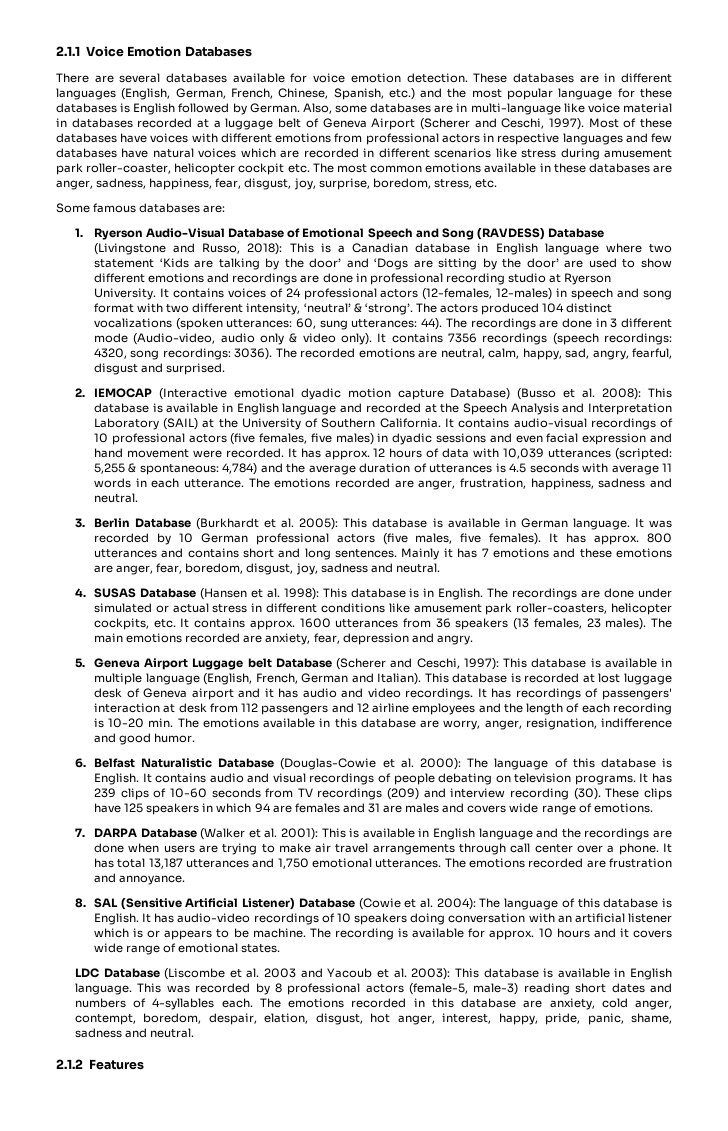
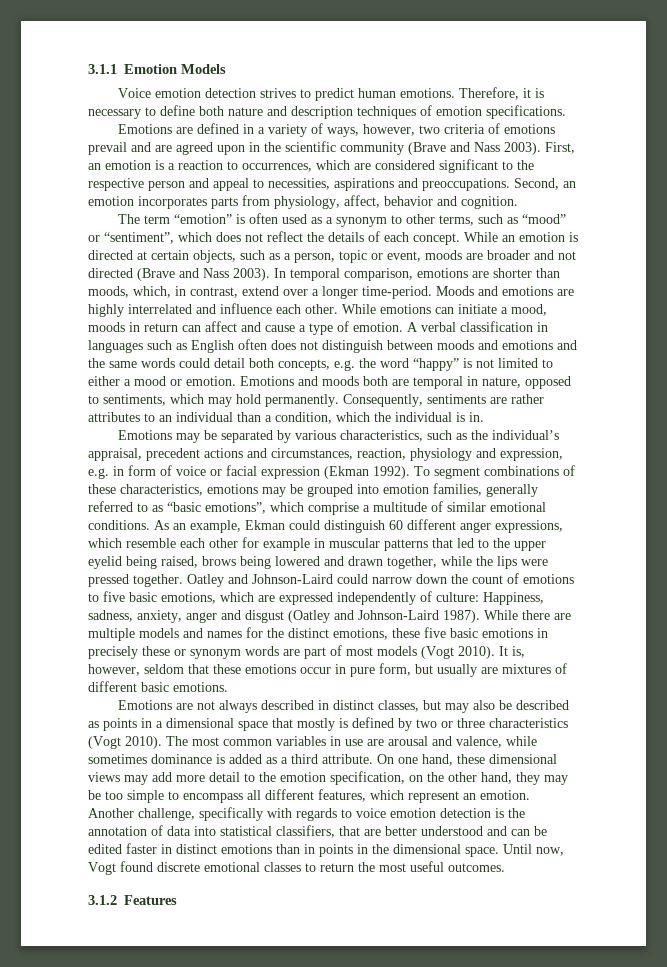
- 2.1.1 Voice Emotion Databases
- There are several databases available for voice emotion detection. These databases are in different languages (English, German, French, Chinese, Spanish, etc.) and the most popular language for these databases is English followed by German. Also, some databases are in multi-language like voice material in databases recorded at a luggage belt of Geneva Airport (Scherer and Ceschi, 1997). Most of these databases have voices with different emotions from professional actors in respective languages and few databases have natural voices which are recorded in different scenarios like stress during amusement park roller-coaster, helicopter cockpit etc. The most common emotions available in these databases are anger, sadness, happiness, fear, disgust, joy, surprise, boredom, stress, etc.
- Some famous databases are:
- 1. Ryerson Audio-Visual Database of Emotional Speech and Song (RAVDESS) Database (Livingstone and Russo, 2018): This is a Canadian database in English language where two statement ‘Kids are talking by the door’ and ‘Dogs are sitting by the door’ are used to show different emotions and recordings are done in professional recording studio at Ryerson University. It contains voices of 24 professional actors (12-females, 12-males) in speech and song format with two different intensity, ‘neutral’ & ‘strong’. The actors produced 104 distinct vocalizations (spoken utterances: 60, sung utterances: 44). The recordings are done in 3 different mode (Audio-video, audio only & video only). It contains 7356 recordings (speech recordings: 4320, song recordings: 3036). The recorded emotions are neutral, calm, happy, sad, angry, fearful, disgust and surprised.
- 2. IEMOCAP (Interactive emotional dyadic motion capture Database) (Busso et al. 2008): This database is available in English language and recorded at the Speech Analysis and Interpretation Laboratory (SAIL) at the University of Southern California. It contains audio-visual recordings of 10 professional actors (five females, five males) in dyadic sessions and even facial expression and hand movement were recorded. It has approx. 12 hours of data with 10,039 utterances (scripted: 5,255 & spontaneous: 4,784) and the average duration of utterances is 4.5 seconds with average 11 words in each utterance. The emotions recorded are anger, frustration, happiness, sadness and neutral.
- 3. Berlin Database (Burkhardt et al. 2005): This database is available in German language. It was recorded by 10 German professional actors (five males, five females). It has approx. 800 utterances and contains short and long sentences. Mainly it has 7 emotions and these emotions are anger, fear, boredom, disgust, joy, sadness and neutral.
- 4. SUSAS Database (Hansen et al. 1998): This database is in English. The recordings are done under simulated or actual stress in different conditions like amusement park roller-coasters, helicopter cockpits, etc. It contains approx. 1600 utterances from 36 speakers (13 females, 23 males). The main emotions recorded are anxiety, fear, depression and angry.
- 5. Geneva Airport Luggage belt Database (Scherer and Ceschi, 1997): This database is available in multiple language (English, French, German and Italian). This database is recorded at lost luggage desk of Geneva airport and it has audio and video recordings. It has recordings of passengers' interaction at desk from 112 passengers and 12 airline employees and the length of each recording is 10-20 min. The emotions available in this database are worry, anger, resignation, indifference and good humor.
- 6. Belfast Naturalistic Database (Douglas-Cowie et al. 2000): The language of this database is English. It contains audio and visual recordings of people debating on television programs. It has 239 clips of 10-60 seconds from TV recordings (209) and interview recording (30). These clips have 125 speakers in which 94 are females and 31 are males and covers wide range of emotions.
- 7. DARPA Database (Walker et al. 2001): This is available in English language and the recordings are done when users are trying to make air travel arrangements through call center over a phone. It has total 13,187 utterances and 1,750 emotional utterances. The emotions recorded are frustration and annoyance.
- 8. SAL (Sensitive Artificial Listener) Database (Cowie et al. 2004): The language of this database is English. It has audio-video recordings of 10 speakers doing conversation with an artificial listener which is or appears to be machine. The recording is available for approx. 10 hours and it covers wide range of emotional states.
- LDC Database (Liscombe et al. 2003 and Yacoub et al. 2003): This database is available in English language. This was recorded by 8 professional actors (female-5, male-3) reading short dates and numbers of 4-syllables each. The emotions recorded in this database are anxiety, cold anger, contempt, boredom, despair, elation, disgust, hot anger, interest, happy, pride, panic, shame, sadness and neutral.
- 2.1.2 Features
+ 3.1.1 Emotion Models
+ Voice emotion detection strives to predict human emotions. Therefore, it is necessary to define both nature and description techniques of emotion specifications.
+ Emotions are defined in a variety of ways, however, two criteria of emotions prevail and are agreed upon in the scientific community (Brave and Nass 2003). First, an emotion is a reaction to occurrences, which are considered significant to the respective person and appeal to necessities, aspirations and preoccupations. Second, an emotion incorporates parts from physiology, affect, behavior and cognition.
+ The term “emotion” is often used as a synonym to other terms, such as “mood” or “sentiment”, which does not reflect the details of each concept. While an emotion is directed at certain objects, such as a person, topic or event, moods are broader and not directed (Brave and Nass 2003). In temporal comparison, emotions are shorter than moods, which, in contrast, extend over a longer time-period. Moods and emotions are highly interrelated and influence each other. While emotions can initiate a mood, moods in return can affect and cause a type of emotion. A verbal classification in languages such as English often does not distinguish between moods and emotions and the same words could detail both concepts, e.g. the word “happy” is not limited to either a mood or emotion. Emotions and moods both are temporal in nature, opposed to sentiments, which may hold permanently. Consequently, sentiments are rather attributes to an individual than a condition, which the individual is in.
+ Emotions may be separated by various characteristics, such as the individual’s appraisal, precedent actions and circumstances, reaction, physiology and expression, e.g. in form of voice or facial expression (Ekman 1992). To segment combinations of these characteristics, emotions may be grouped into emotion families, generally referred to as “basic emotions”, which comprise a multitude of similar emotional conditions. As an example, Ekman could distinguish 60 different anger expressions, which resemble each other for example in muscular patterns that led to the upper eyelid being raised, brows being lowered and drawn together, while the lips were pressed together. Oatley and Johnson-Laird could narrow down the count of emotions to five basic emotions, which are expressed independently of culture: Happiness, sadness, anxiety, anger and disgust (Oatley and Johnson-Laird 1987). While there are multiple models and names for the distinct emotions, these five basic emotions in precisely these or synonym words are part of most models (Vogt 2010). It is, however, seldom that these emotions occur in pure form, but usually are mixtures of different basic emotions.
+ Emotions are not always described in distinct classes, but may also be described as points in a dimensional space that mostly is defined by two or three characteristics (Vogt 2010). The most common variables in use are arousal and valence, while sometimes dominance is added as a third attribute. On one hand, these dimensional views may add more detail to the emotion specification, on the other hand, they may be too simple to encompass all different features, which represent an emotion. Another challenge, specifically with regards to voice emotion detection is the annotation of data into statistical classifiers, that are better understood and can be edited faster in distinct emotions than in points in the dimensional space. Until now, Vogt found discrete emotional classes to return the most useful outcomes.
+ 3.1.2 Features

